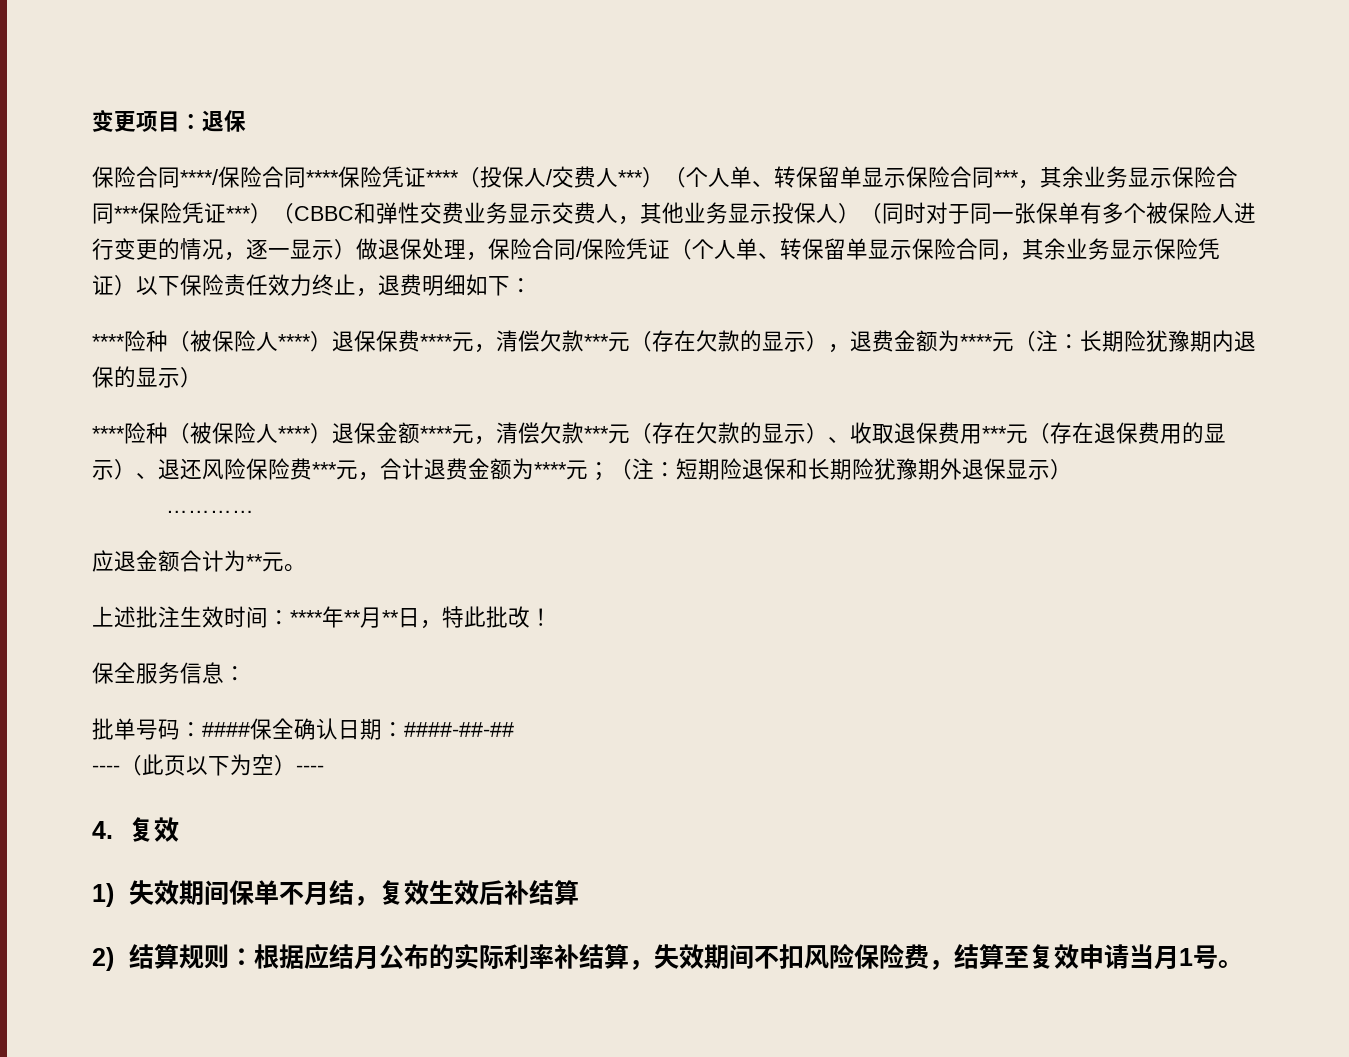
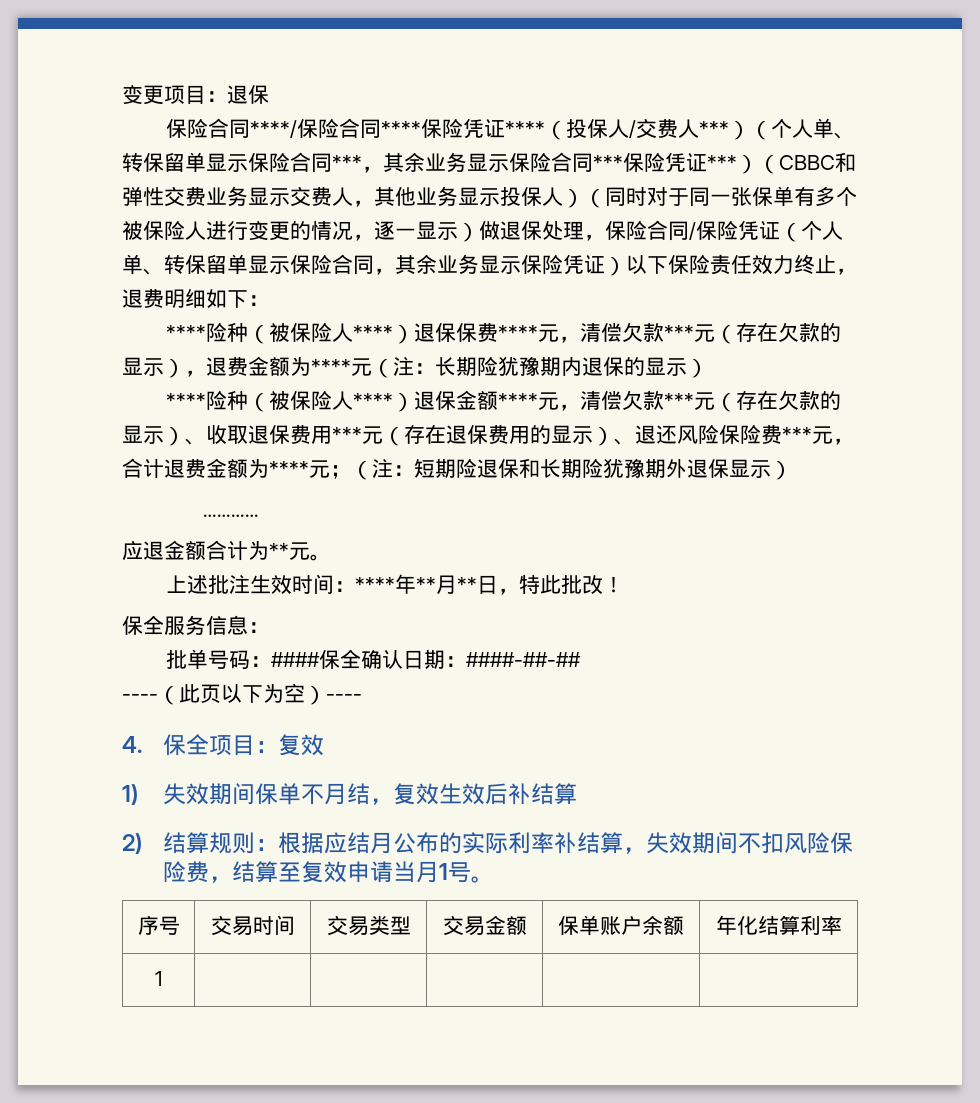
- 4.复效
+ 4.保全项目：复效
+ 序号 | 交易时间 | 交易类型 | 交易金额 | 保单账户余额 | 年化结算利率
+ 1 | | | | |

